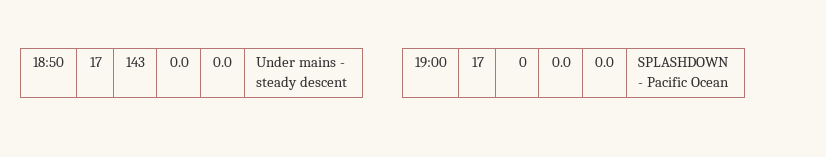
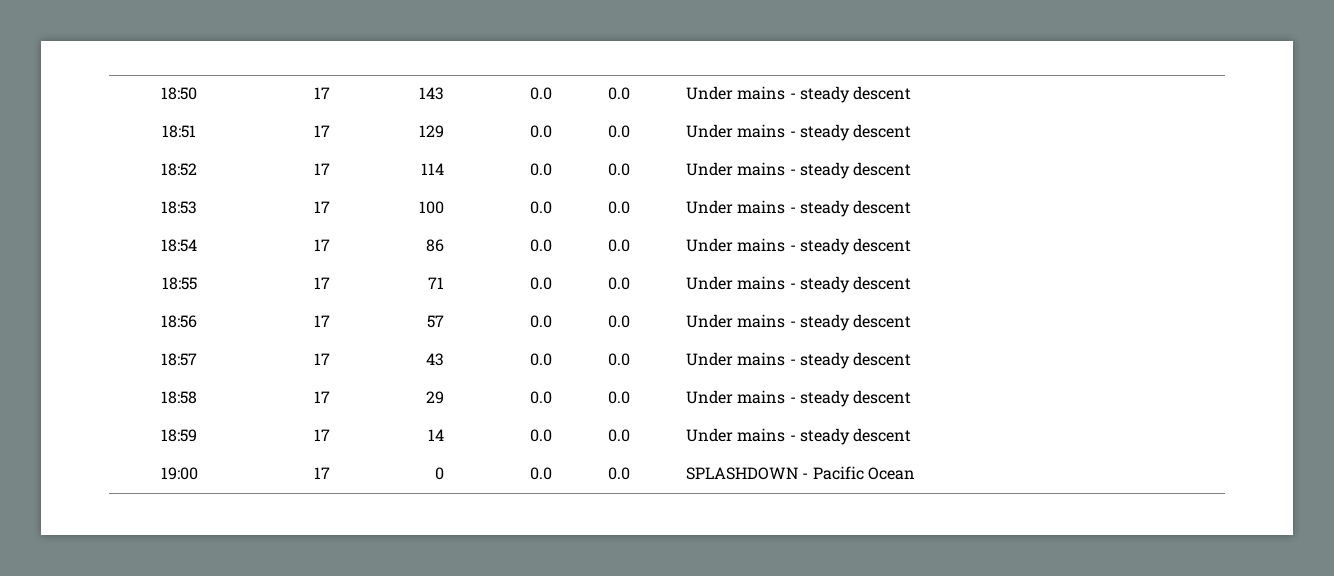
+ 18:51 | 17 | 129 | 0.0 | 0.0 | Under mains - steady descent
+ 18:52 | 17 | 114 | 0.0 | 0.0 | Under mains - steady descent
+ 18:53 | 17 | 100 | 0.0 | 0.0 | Under mains - steady descent
+ 18:54 | 17 | 86 | 0.0 | 0.0 | Under mains - steady descent
+ 18:55 | 17 | 71 | 0.0 | 0.0 | Under mains - steady descent
+ 18:56 | 17 | 57 | 0.0 | 0.0 | Under mains - steady descent
+ 18:57 | 17 | 43 | 0.0 | 0.0 | Under mains - steady descent
+ 18:58 | 17 | 29 | 0.0 | 0.0 | Under mains - steady descent
+ 18:59 | 17 | 14 | 0.0 | 0.0 | Under mains - steady descent

